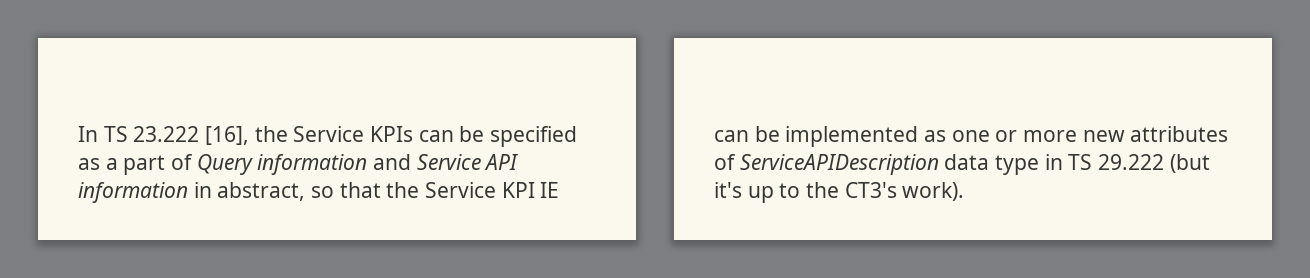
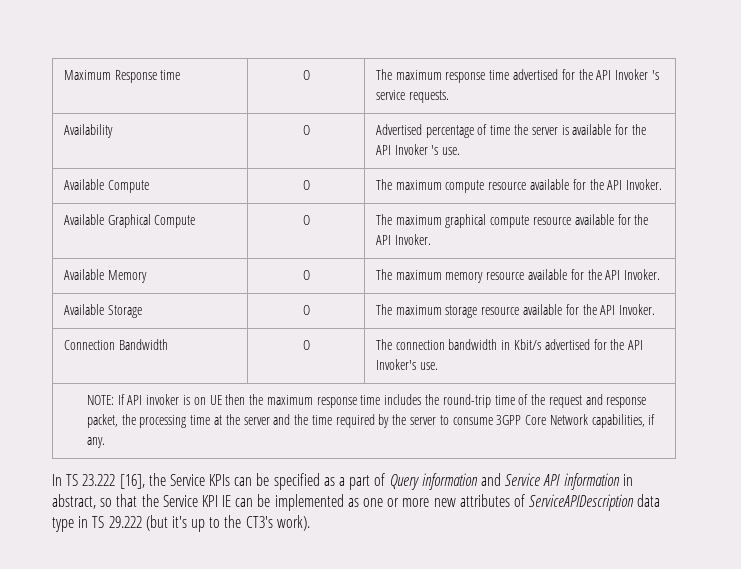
+ Maximum Response time | O | The maximum response time advertised for the API Invoker 's service requests.
+ Availability | O | Advertised percentage of time the server is available for the API Invoker 's use.
+ Available Compute | O | The maximum compute resource available for the API Invoker.
+ Available Graphical Compute | O | The maximum graphical compute resource available for the API Invoker.
+ Available Memory | O | The maximum memory resource available for the API Invoker.
+ Available Storage | O | The maximum storage resource available for the API Invoker.
+ Connection Bandwidth | O | The connection bandwidth in Kbit/s advertised for the API Invoker's use.
+ NOTE: If API invoker is on UE then the maximum response time includes the round-trip time of the request and response packet, the processing time at the server and the time required by the server to consume 3GPP Core Network capabilities, if any.

